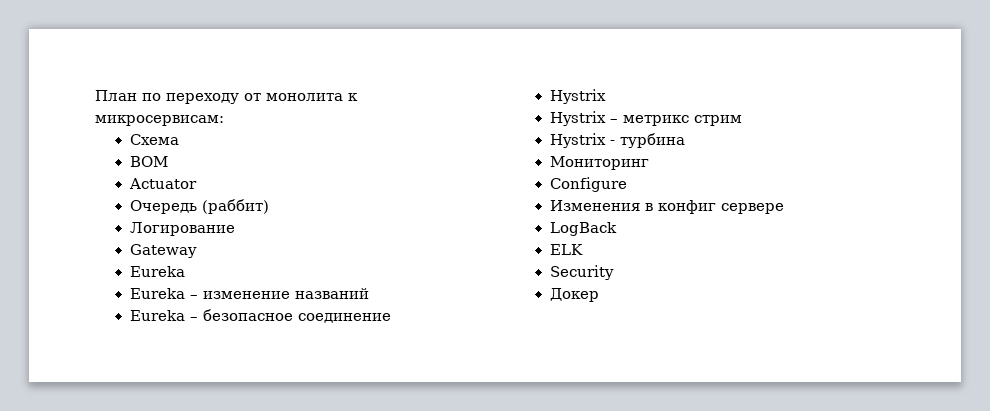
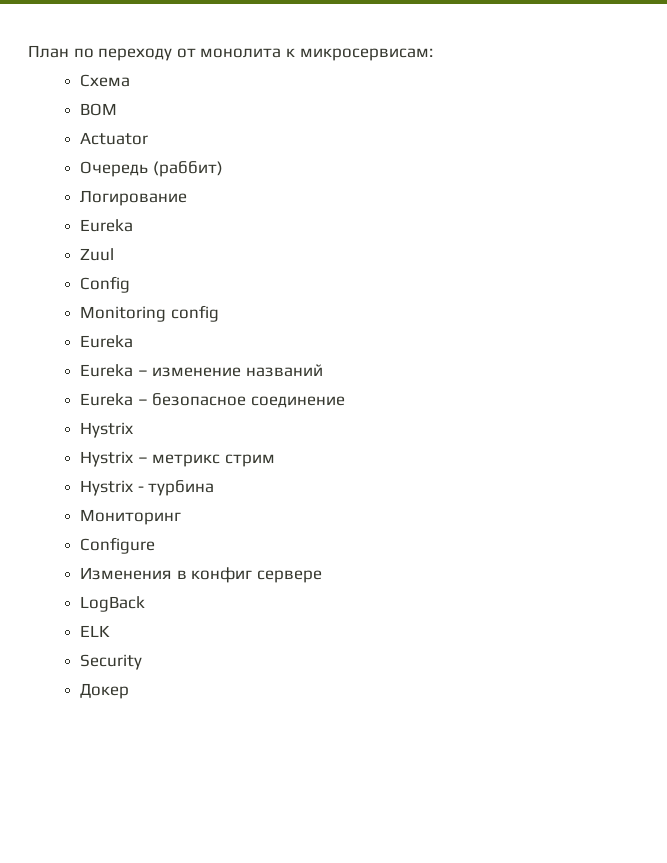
  Логирование
- Gateway
+ Eureka
+ Zuul
+ Config
+ Monitoring config

